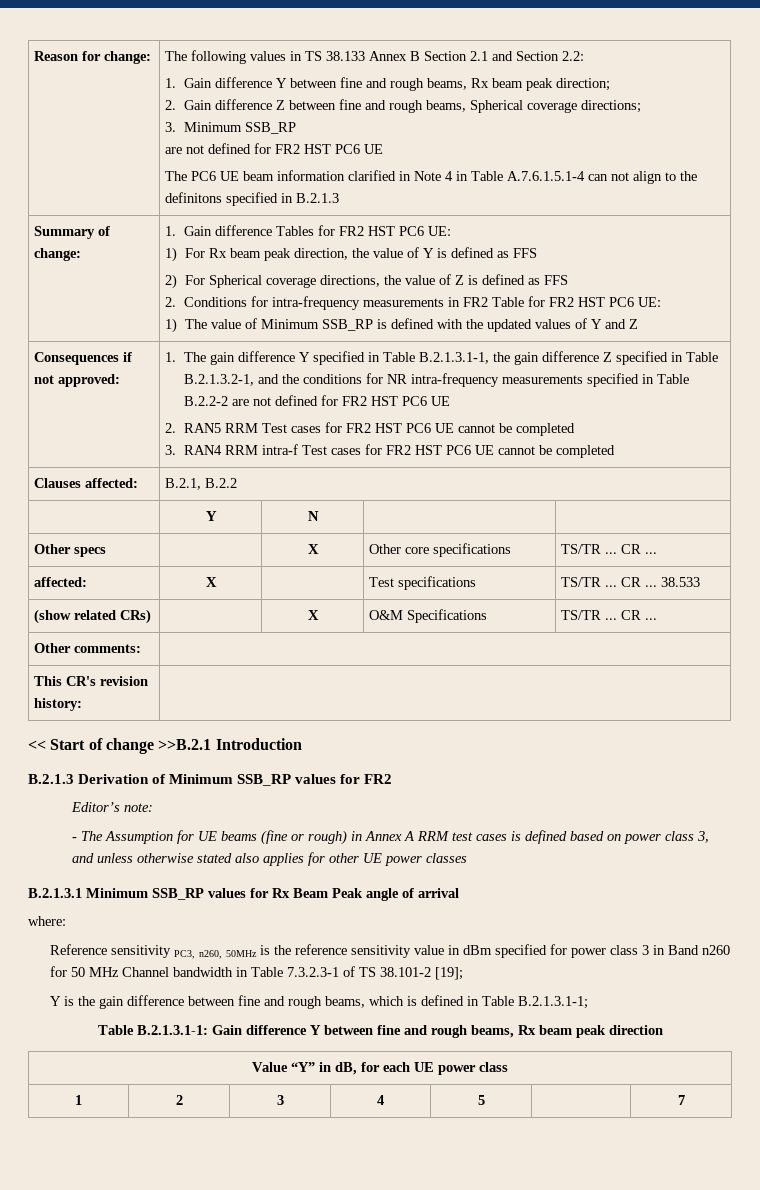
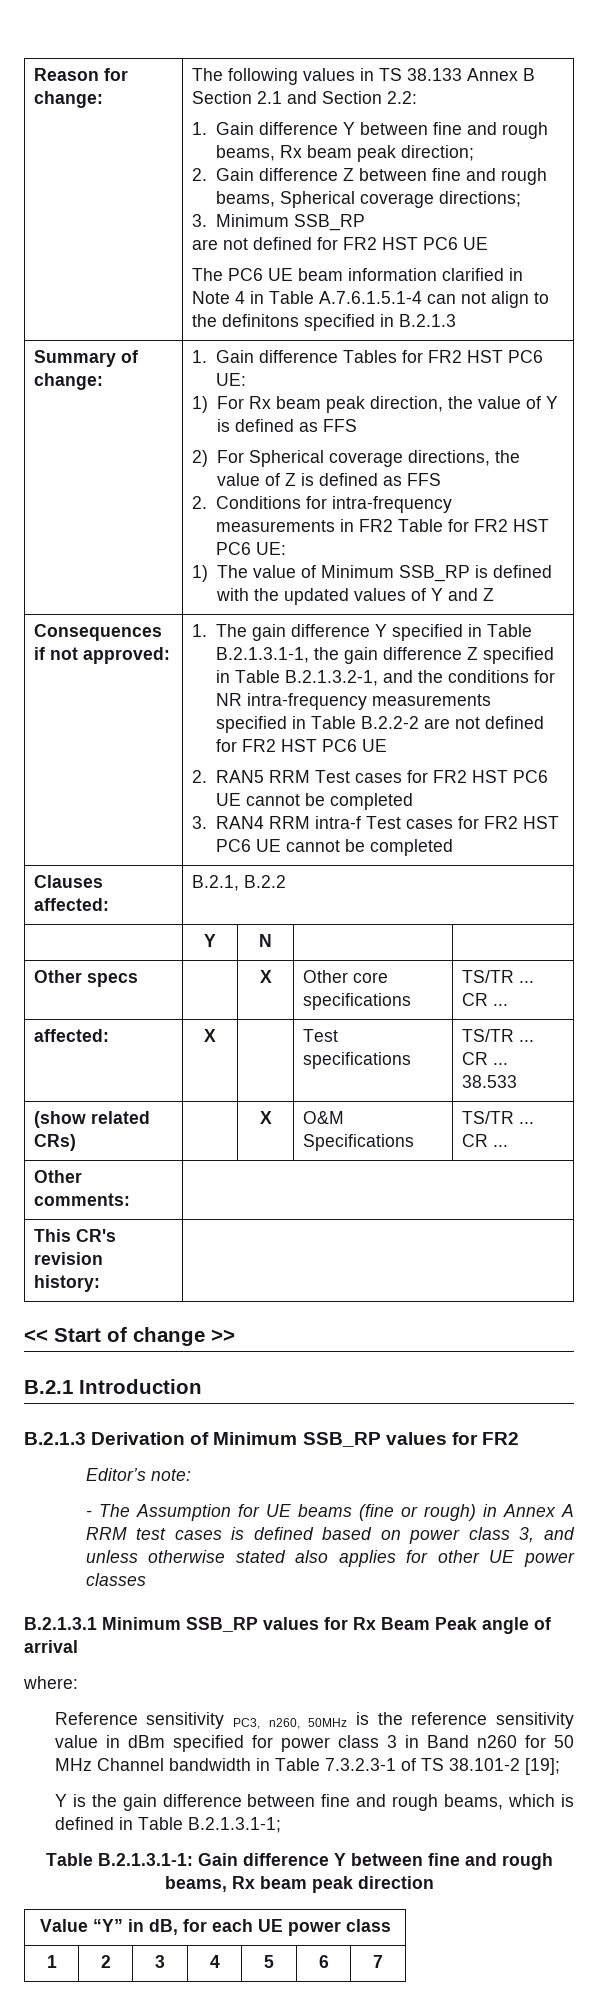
- << Start of change >>B.2.1 Introduction
+ << Start of change >>
+ B.2.1 Introduction
- 1 | 2 | 3 | 4 | 5 | | 7
+ 1 | 2 | 3 | 4 | 5 | 6 | 7

